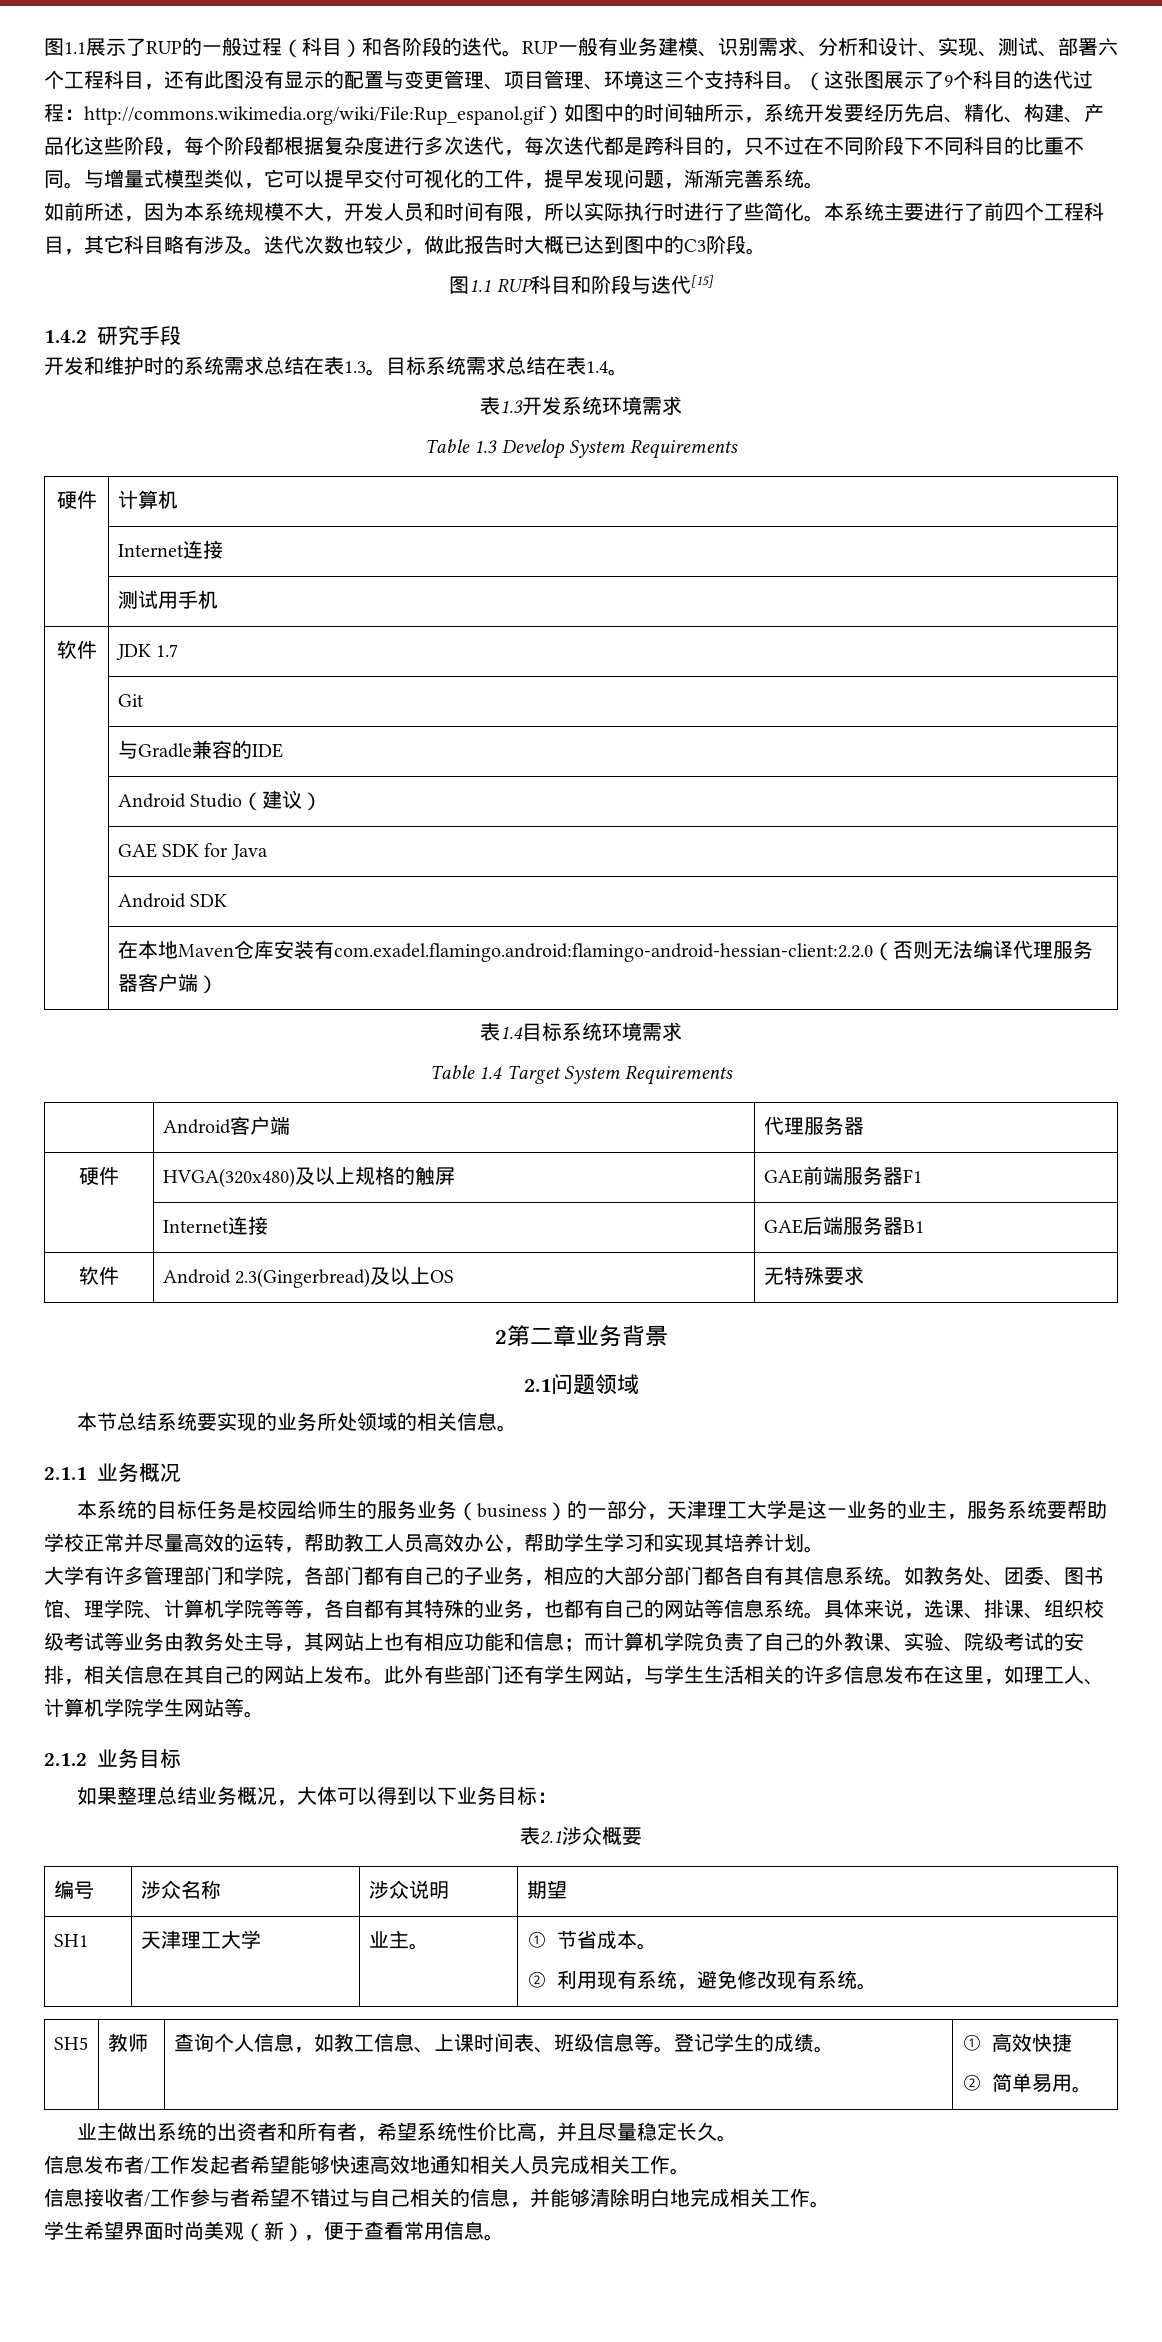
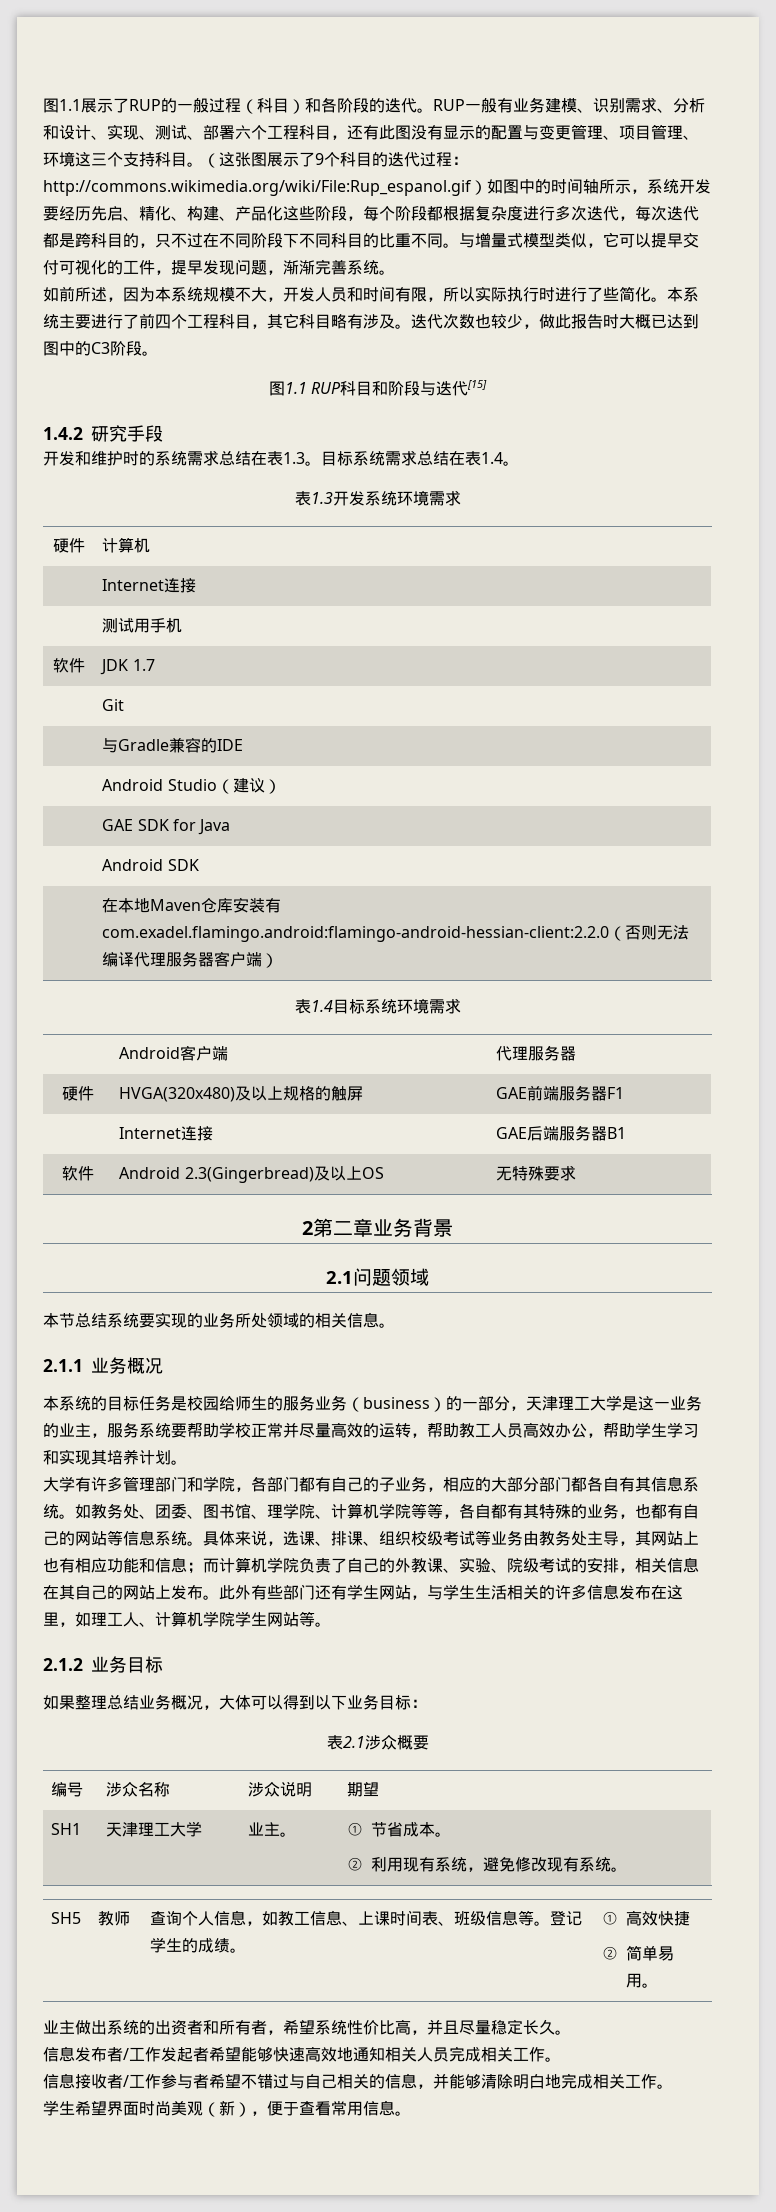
- Table 1.3 Develop System Requirements
- Table 1.4 Target System Requirements

